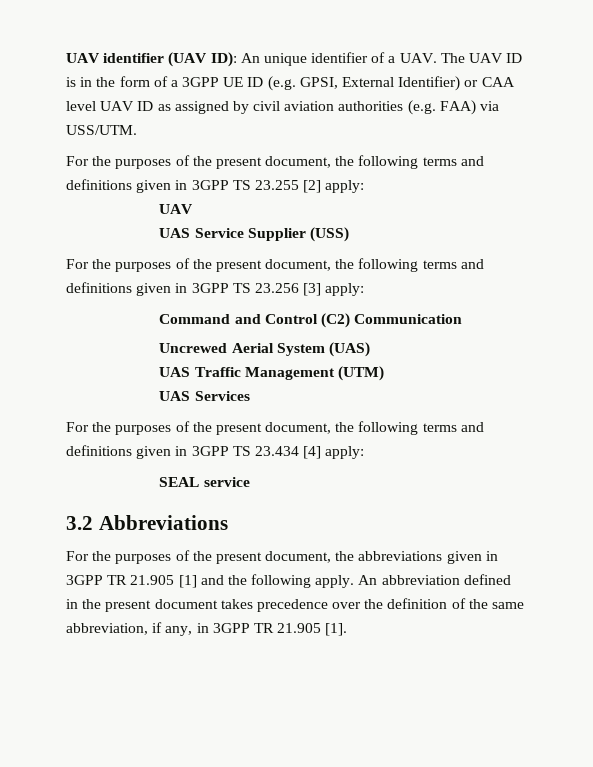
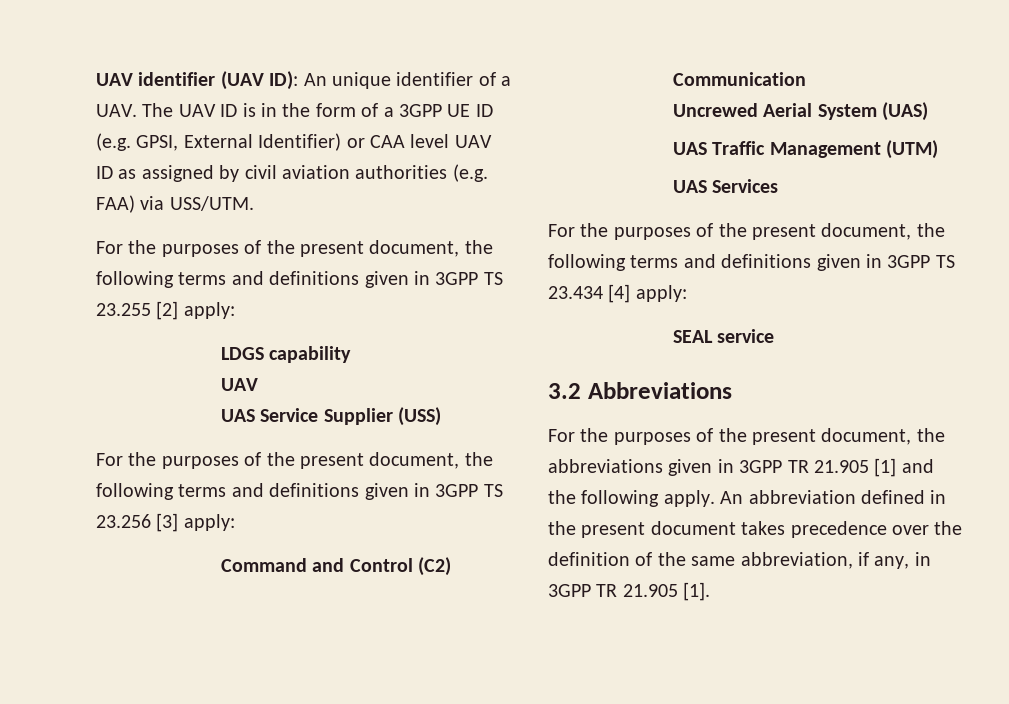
+ LDGS capability

